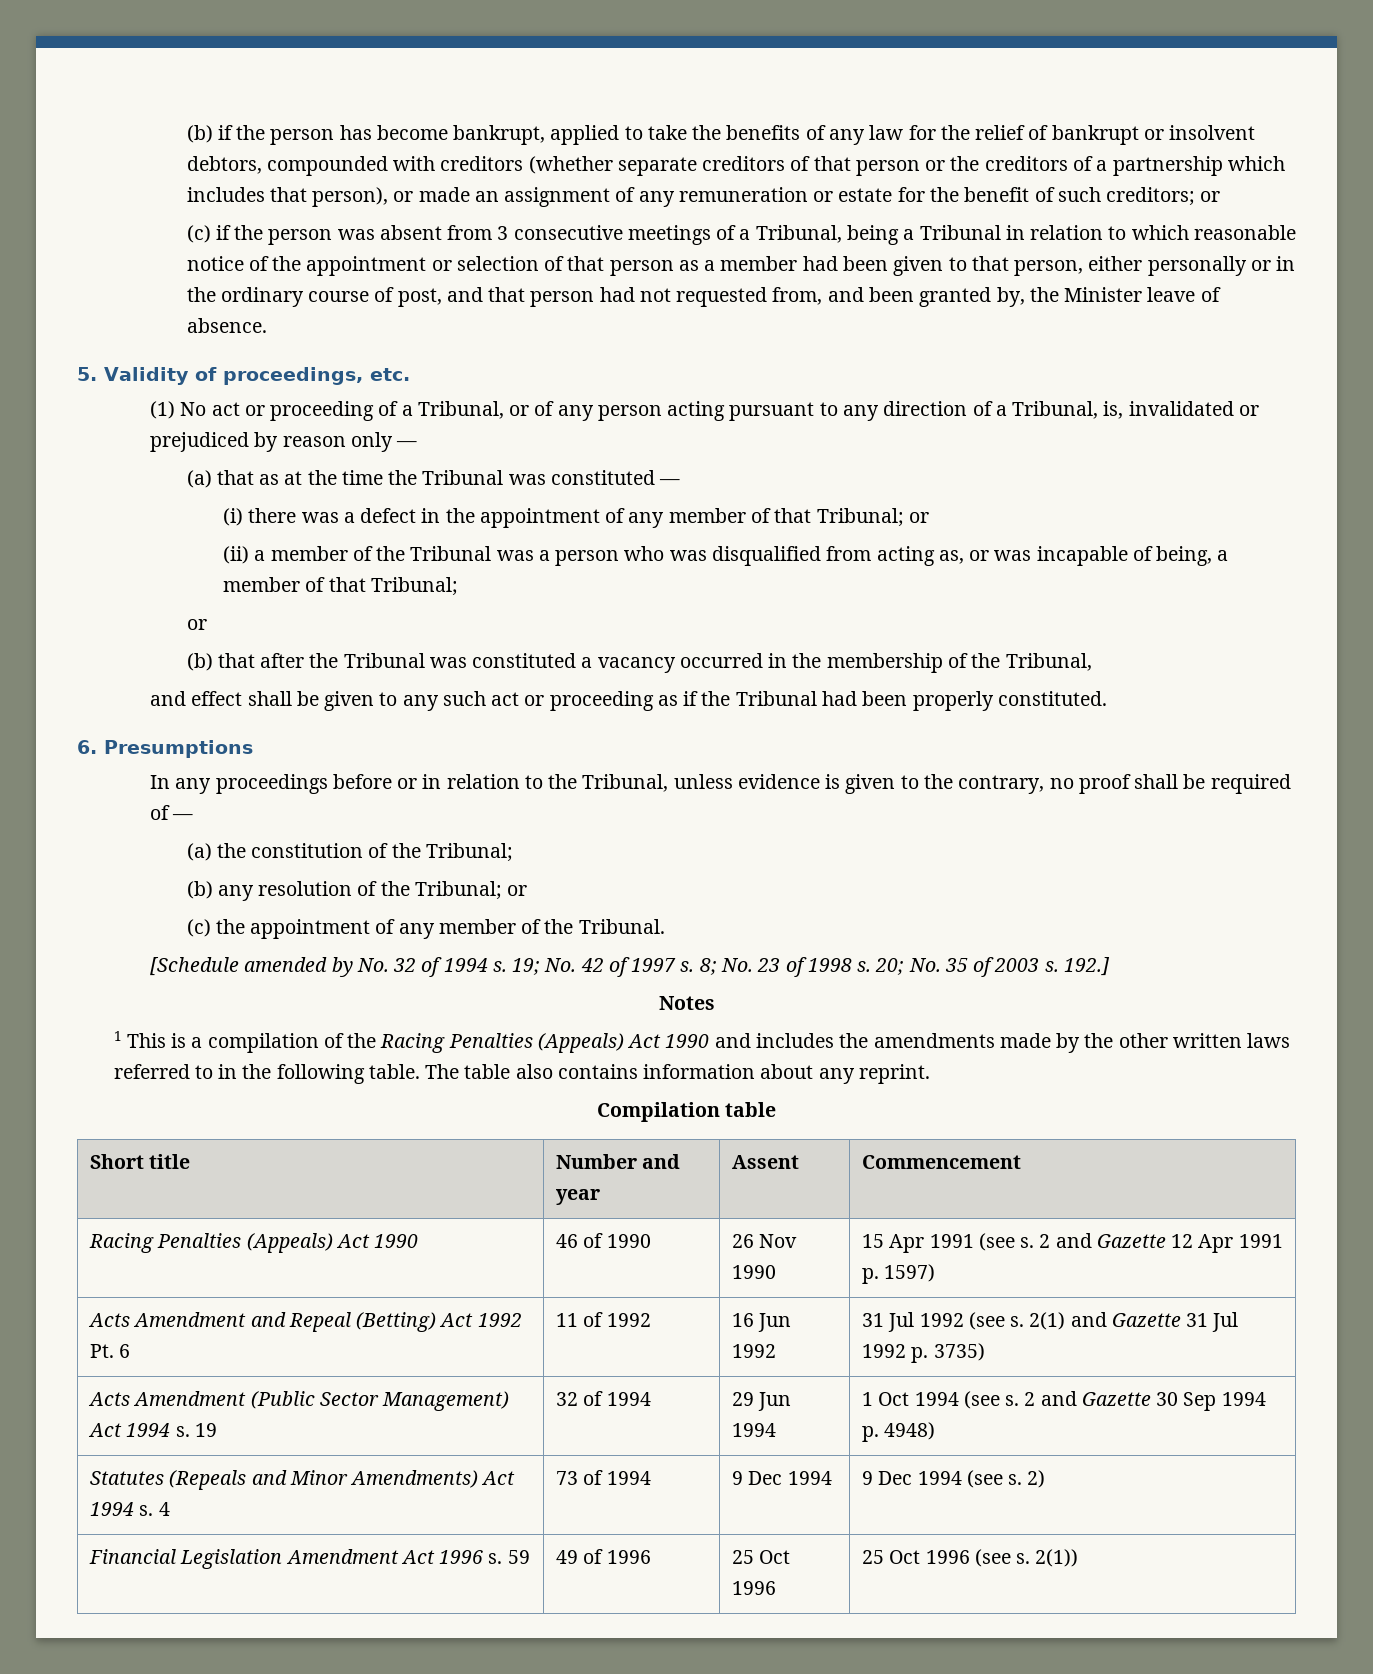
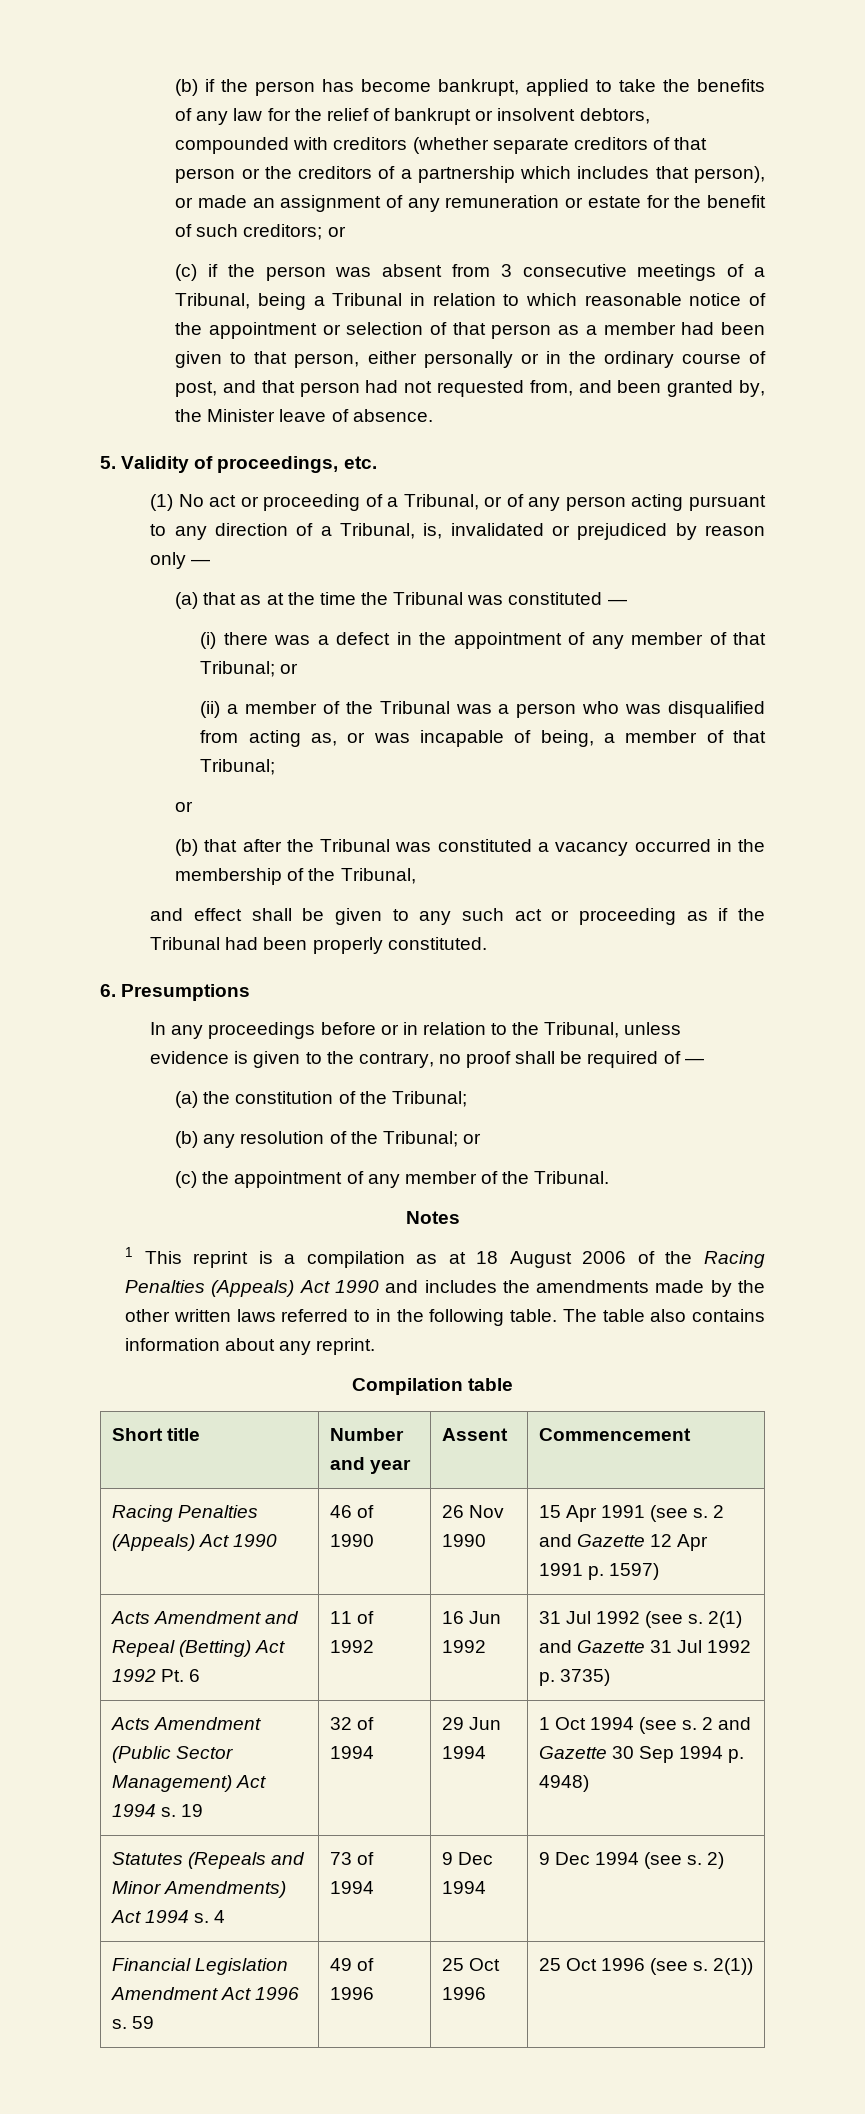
- [Schedule amended by No. 32 of 1994 s. 19; No. 42 of 1997 s. 8; No. 23 of 1998 s. 20; No. 35 of 2003 s. 192.]
- 1 This is a compilation of the Racing Penalties (Appeals) Act 1990 and includes the amendments made by the other written laws referred to in the following table.
+ 1 This reprint is a compilation as at 18 August 2006 of the Racing Penalties (Appeals) Act 1990 and includes the amendments made by the other written laws referred to in the following table.

